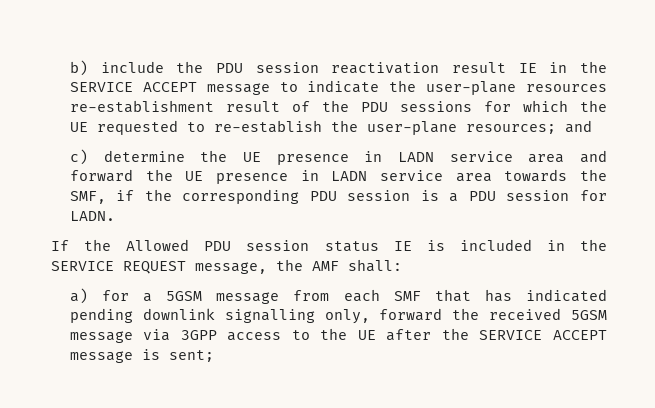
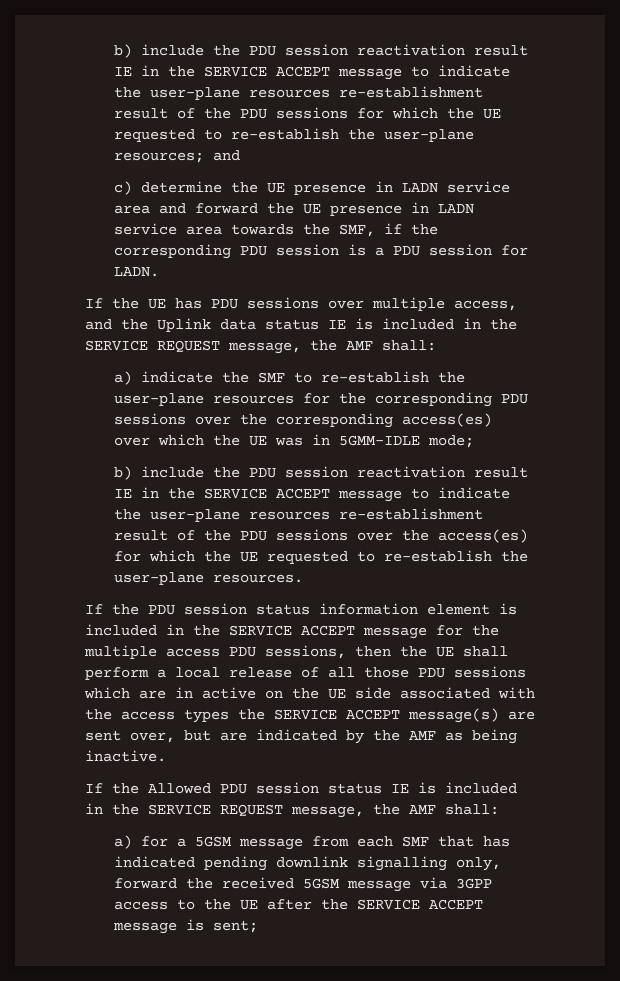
+ If the UE has PDU sessions over multiple access, and the Uplink data status IE is included in the SERVICE REQUEST message, the AMF shall:
+ a) indicate the SMF to re-establish the user-plane resources for the corresponding PDU sessions over the corresponding access(es) over which the UE was in 5GMM-IDLE mode;
+ b) include the PDU session reactivation result IE in the SERVICE ACCEPT message to indicate the user-plane resources re-establishment result of the PDU sessions over the access(es) for which the UE requested to re-establish the user-plane resources.
+ If the PDU session status information element is included in the SERVICE ACCEPT message for the multiple access PDU sessions, then the UE shall perform a local release of all those PDU sessions which are in active on the UE side associated with the access types the SERVICE ACCEPT message(s) are sent over, but are indicated by the AMF as being inactive.

